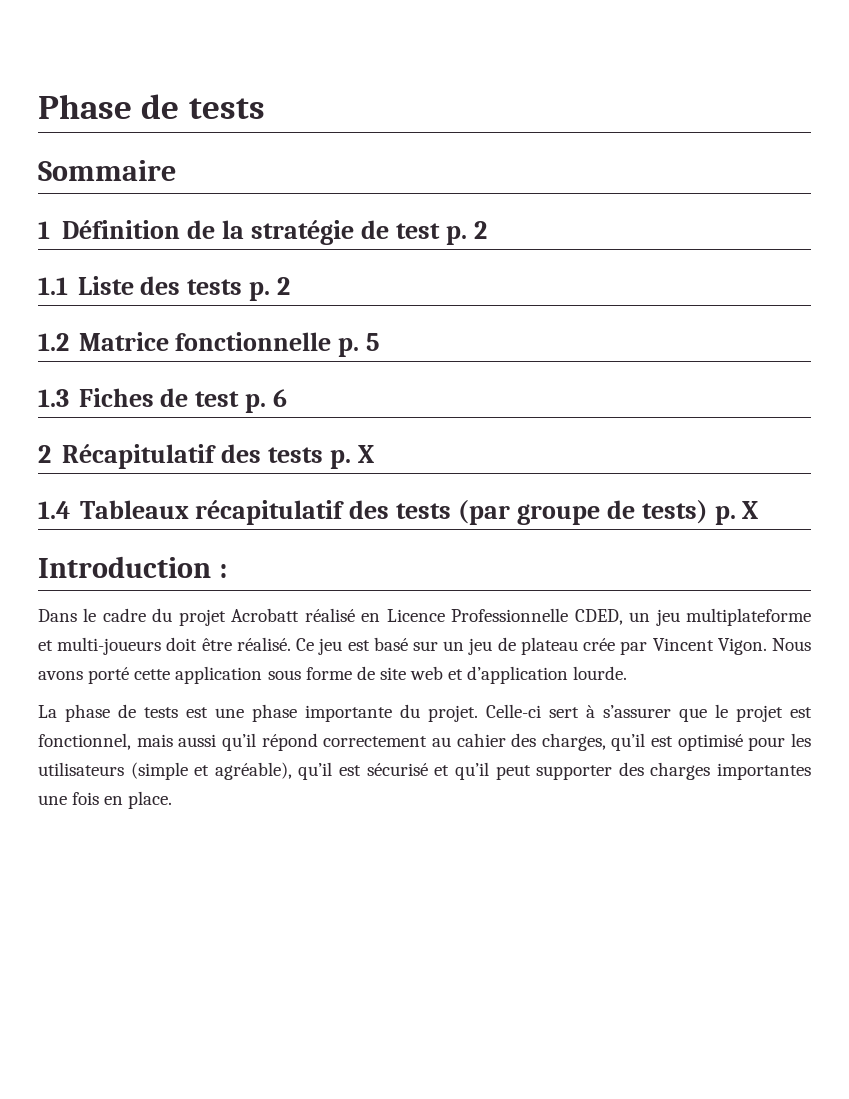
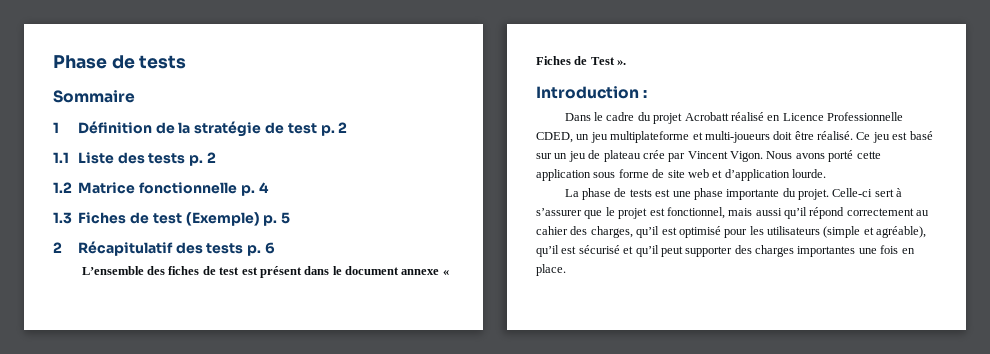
- 1.2 Matrice fonctionnelle p. 5
+ 1.2 Matrice fonctionnelle p. 4
- 1.3 Fiches de test p. 6
+ 1.3 Fiches de test (Exemple) p. 5
- 2 Récapitulatif des tests p. X
- 1.4 Tableaux récapitulatif des tests (par groupe de tests) p. X
+ 2 Récapitulatif des tests p. 6
+ L’ensemble des fiches de test est présent dans le document annexe « Fiches de Test ».

